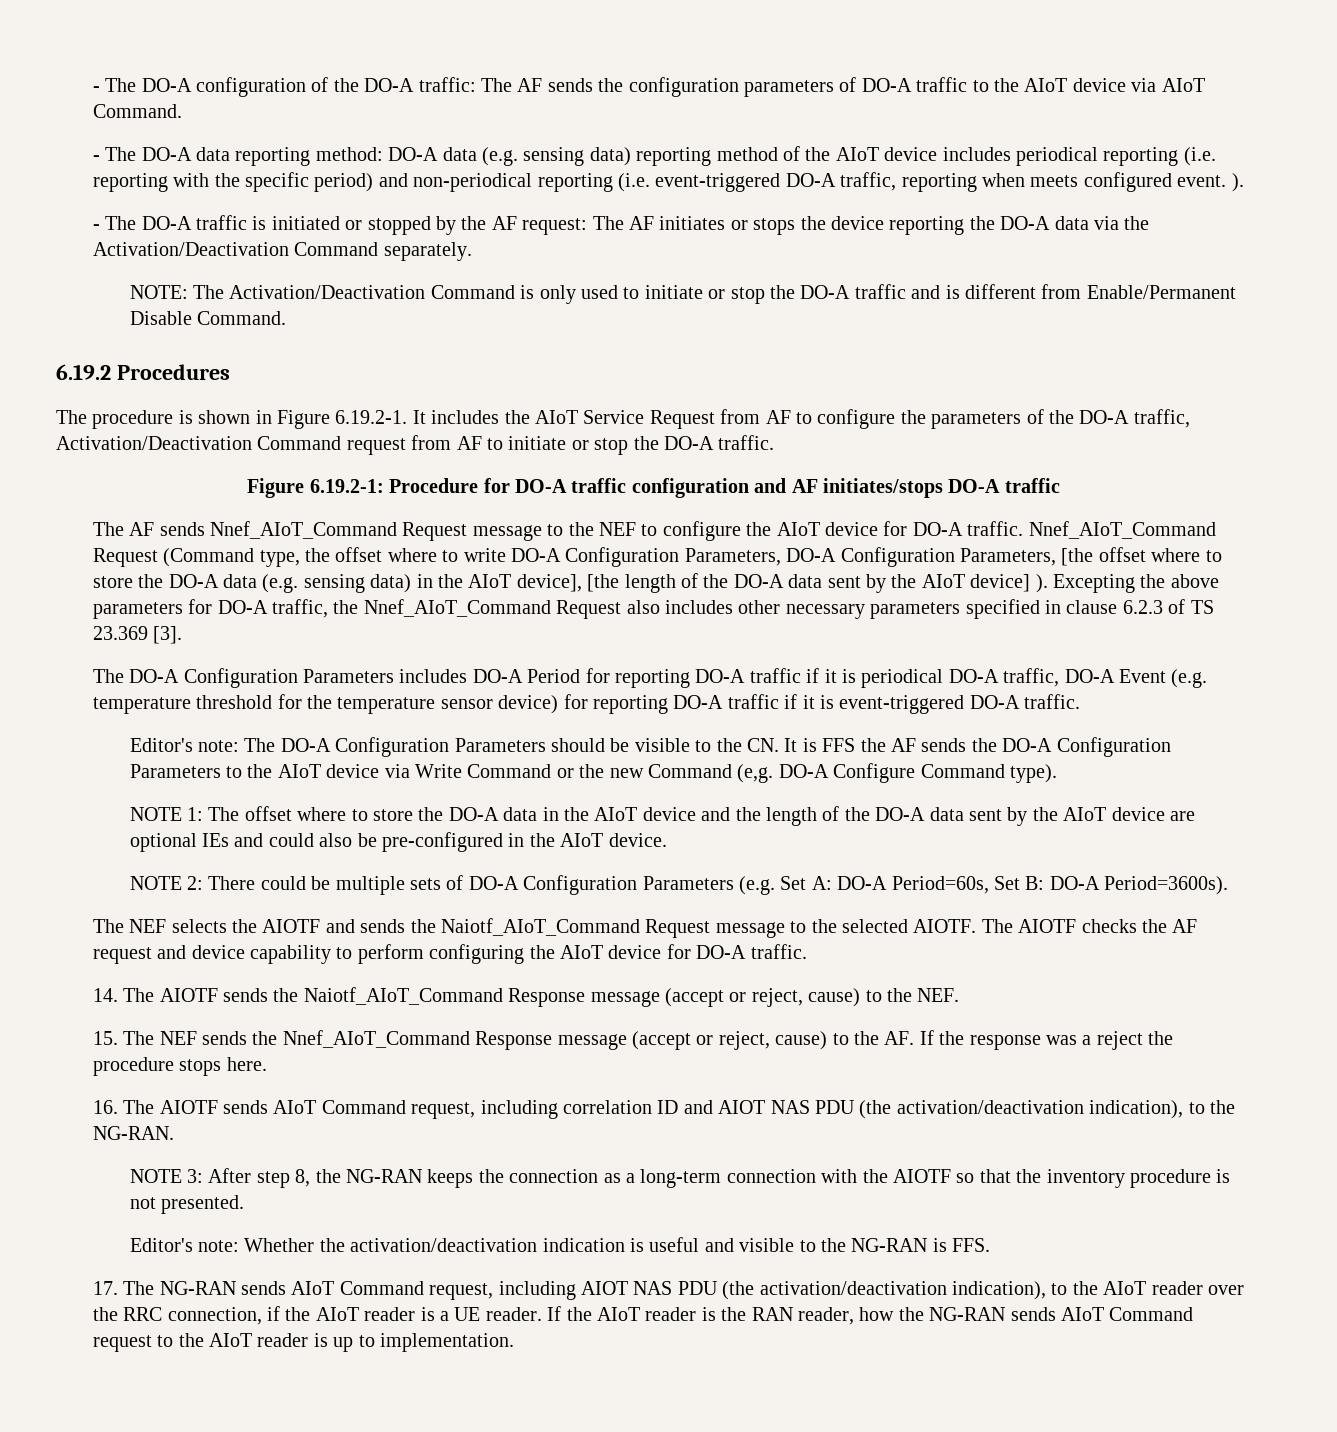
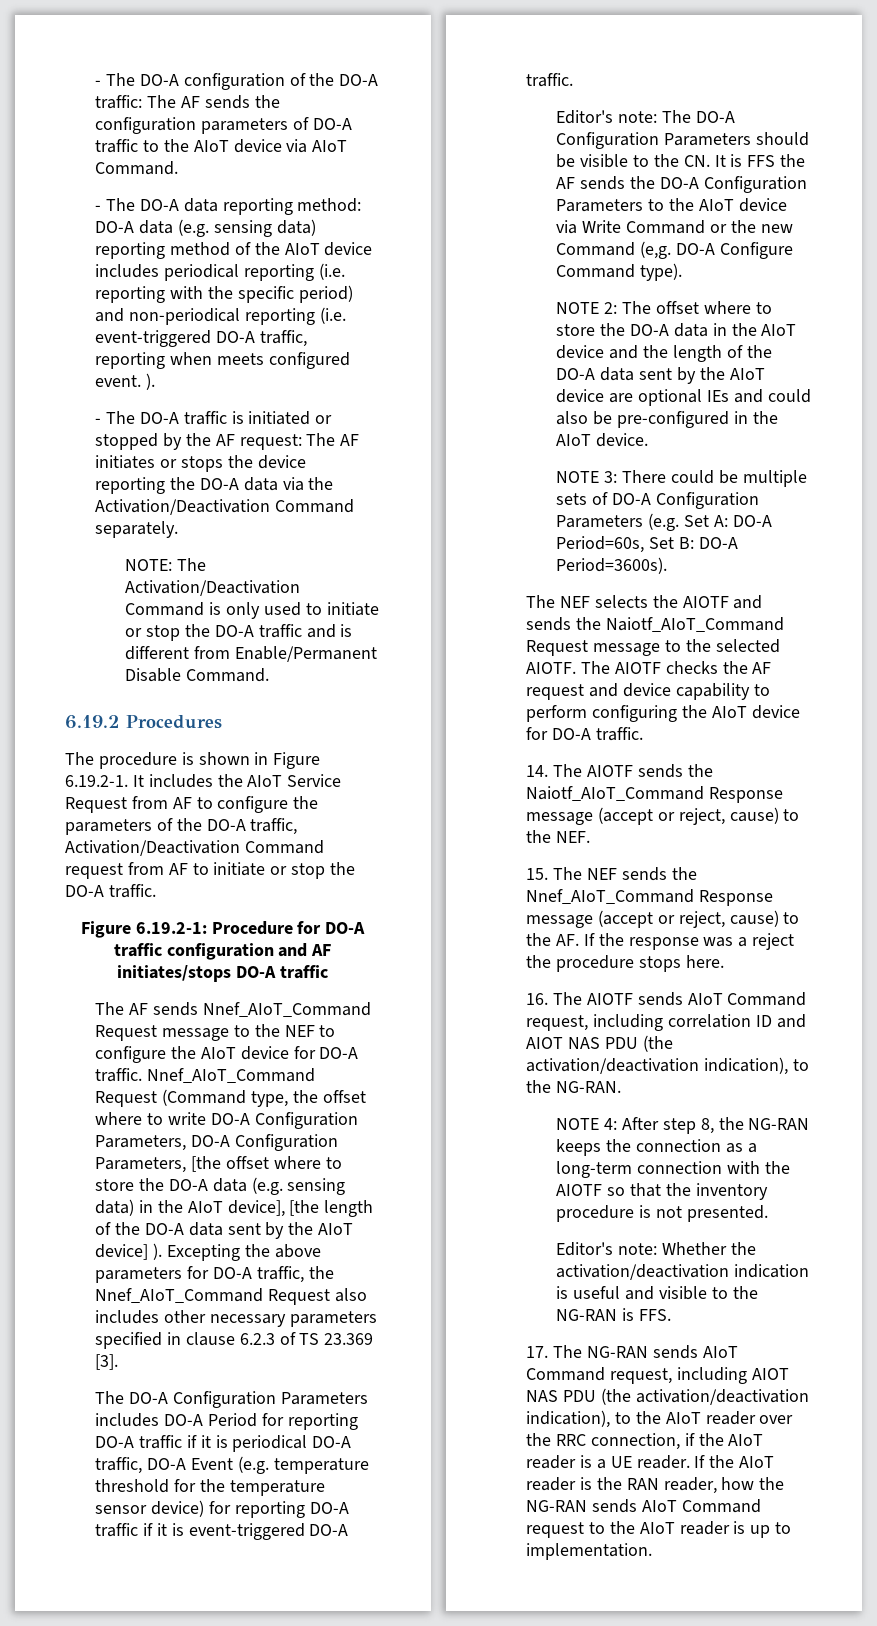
- NOTE 1: The offset where to store the DO-A data in the AIoT device and the length of the DO-A data sent by the AIoT device are optional IEs and could also be pre-configured in the AIoT device.
+ NOTE 2: The offset where to store the DO-A data in the AIoT device and the length of the DO-A data sent by the AIoT device are optional IEs and could also be pre-configured in the AIoT device.
- NOTE 2: There could be multiple sets of DO-A Configuration Parameters (e.g. Set A: DO-A Period=60s, Set B: DO-A Period=3600s).
+ NOTE 3: There could be multiple sets of DO-A Configuration Parameters (e.g. Set A: DO-A Period=60s, Set B: DO-A Period=3600s).
- NOTE 3: After step 8, the NG-RAN keeps the connection as a long-term connection with the AIOTF so that the inventory procedure is not presented.
+ NOTE 4: After step 8, the NG-RAN keeps the connection as a long-term connection with the AIOTF so that the inventory procedure is not presented.

